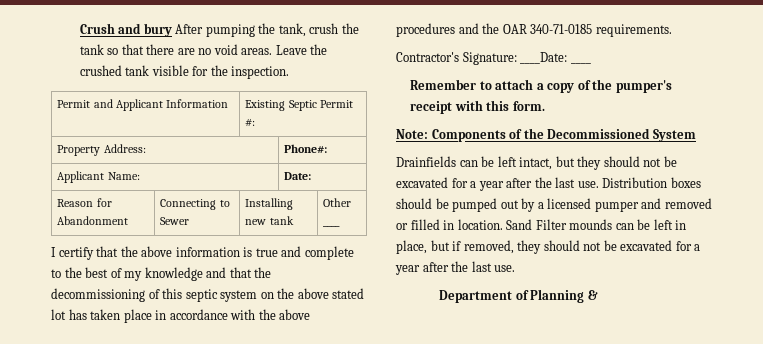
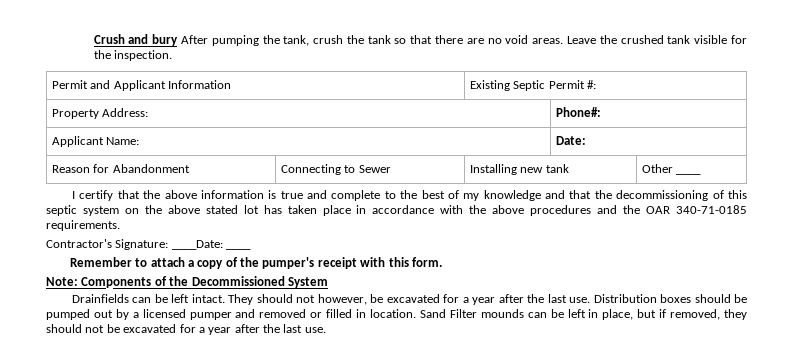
- Drainfields can be left intact, but they should not be excavated for a year after the last use.
+ Drainfields can be left intact. They should not however, be excavated for a year after the last use.
- Department of Planning &

